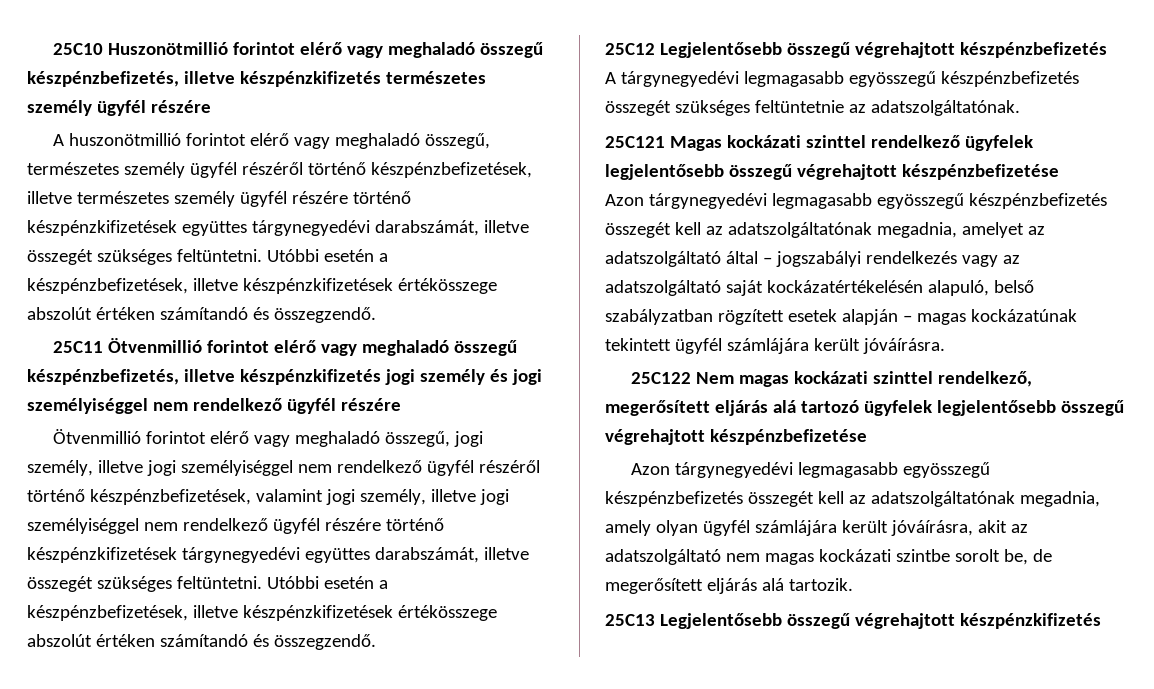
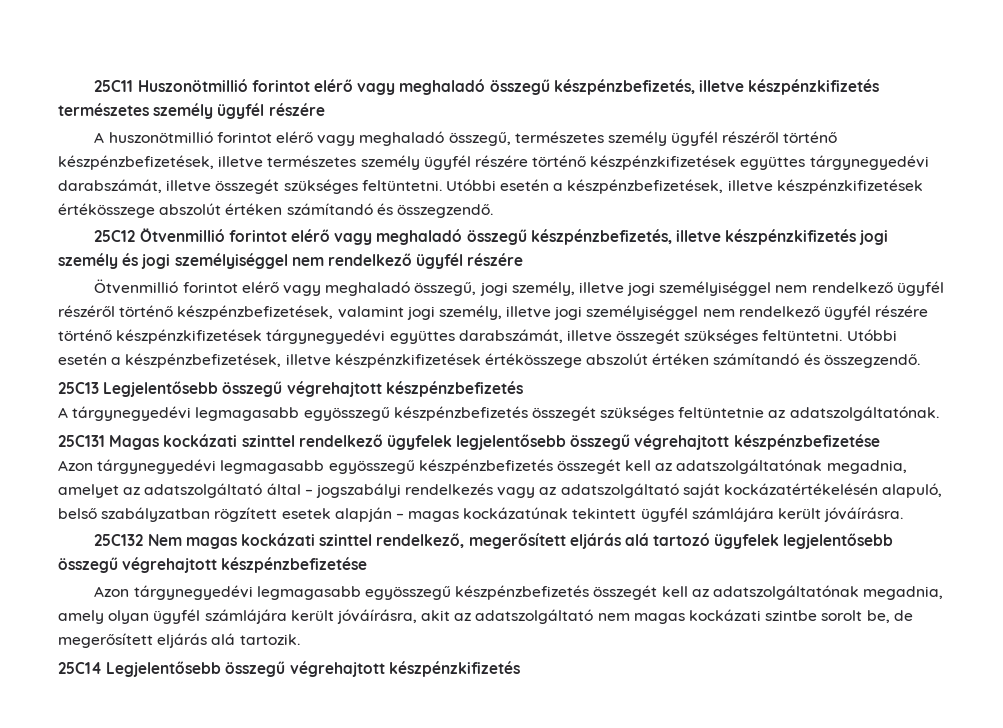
- 25C10 Huszonötmillió forintot elérő vagy meghaladó összegű készpénzbefizetés, illetve készpénzkifizetés természetes személy ügyfél részére
+ 25C11 Huszonötmillió forintot elérő vagy meghaladó összegű készpénzbefizetés, illetve készpénzkifizetés természetes személy ügyfél részére
- 25C11 Ötvenmillió forintot elérő vagy meghaladó összegű készpénzbefizetés, illetve készpénzkifizetés jogi személy és jogi személyiséggel nem rendelkező ügyfél részére
+ 25C12 Ötvenmillió forintot elérő vagy meghaladó összegű készpénzbefizetés, illetve készpénzkifizetés jogi személy és jogi személyiséggel nem rendelkező ügyfél részére
- 25C12 Legjelentősebb összegű végrehajtott készpénzbefizetés
+ 25C13 Legjelentősebb összegű végrehajtott készpénzbefizetés
- 25C121 Magas kockázati szinttel rendelkező ügyfelek legjelentősebb összegű végrehajtott készpénzbefizetése
+ 25C131 Magas kockázati szinttel rendelkező ügyfelek legjelentősebb összegű végrehajtott készpénzbefizetése
- 25C122 Nem magas kockázati szinttel rendelkező, megerősített eljárás alá tartozó ügyfelek legjelentősebb összegű végrehajtott készpénzbefizetése
+ 25C132 Nem magas kockázati szinttel rendelkező, megerősített eljárás alá tartozó ügyfelek legjelentősebb összegű végrehajtott készpénzbefizetése
- 25C13 Legjelentősebb összegű végrehajtott készpénzkifizetés
+ 25C14 Legjelentősebb összegű végrehajtott készpénzkifizetés

